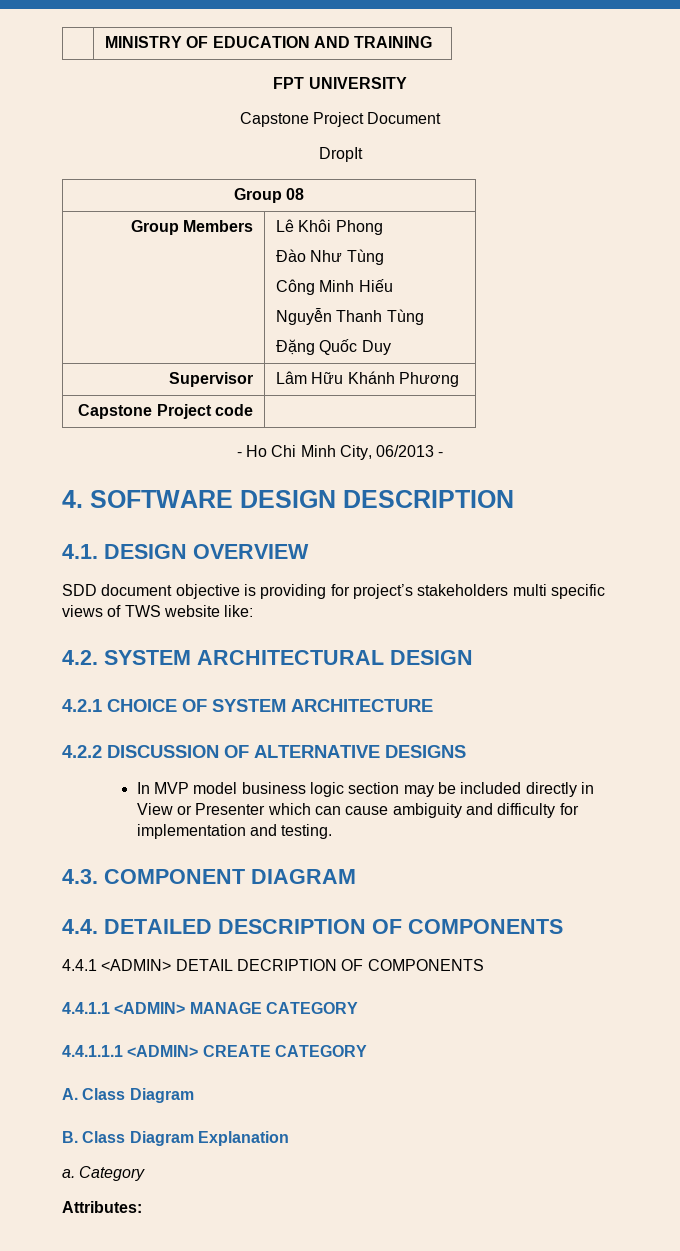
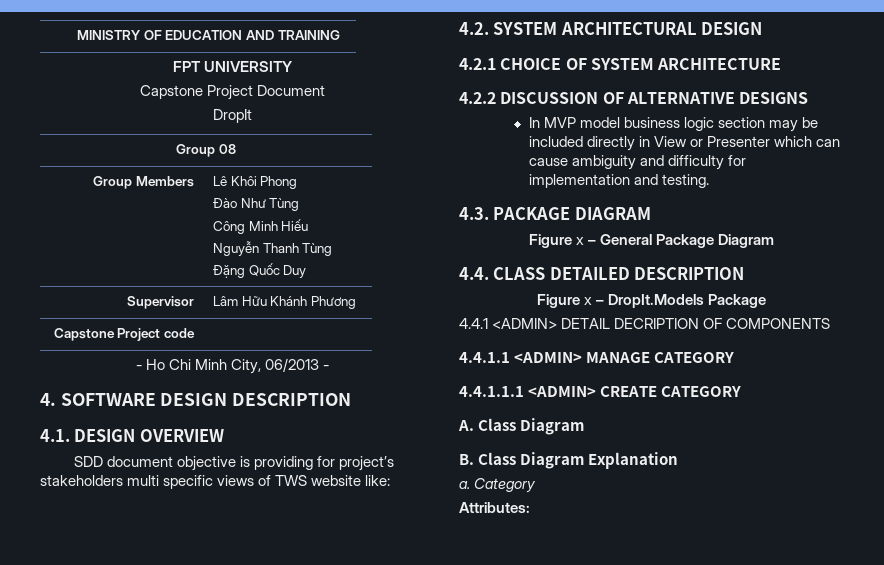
- 4.3. COMPONENT DIAGRAM
+ 4.3. PACKAGE DIAGRAM
+ Figure x – General Package Diagram
- 4.4. DETAILED DESCRIPTION OF COMPONENTS
+ 4.4. CLASS DETAILED DESCRIPTION
+ Figure x – DropIt.Models Package

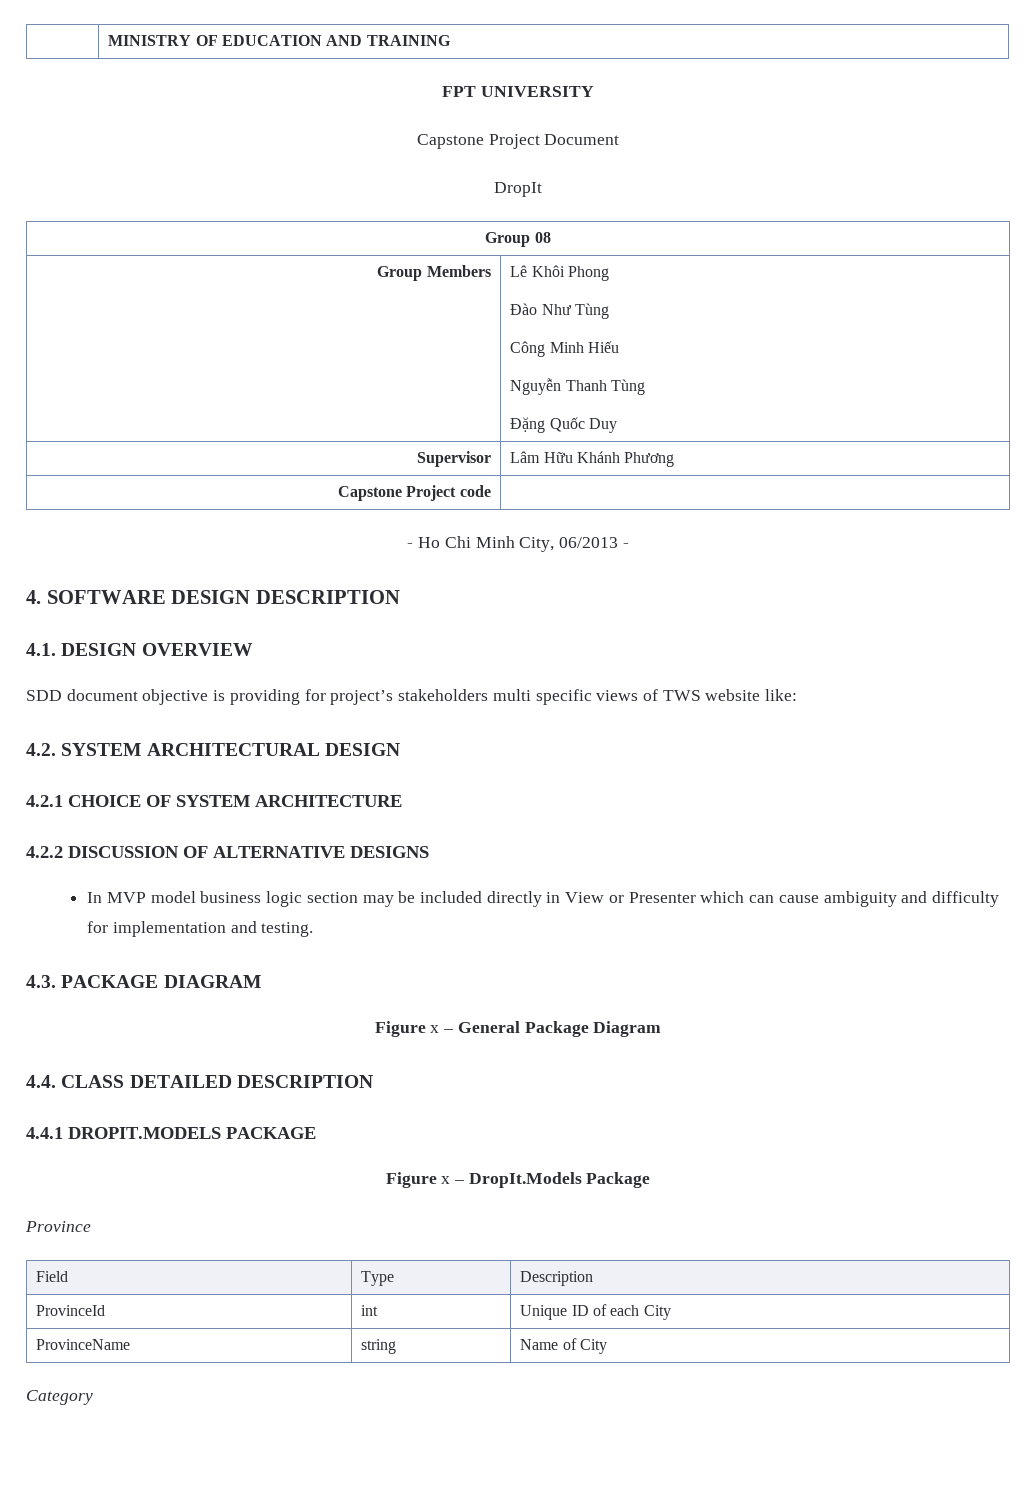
+ 4.4.1 DROPIT.MODELS PACKAGE
- 4.4.1 <ADMIN> DETAIL DECRIPTION OF COMPONENTS
- 4.4.1.1 <ADMIN> MANAGE CATEGORY
- 4.4.1.1.1 <ADMIN> CREATE CATEGORY
- A. Class Diagram
- B. Class Diagram Explanation
- a. Category
+ Province
+ Field | Type | Description
+ ProvinceId | int | Unique ID of each City
+ ProvinceName | string | Name of City
+ Category
- Attributes:

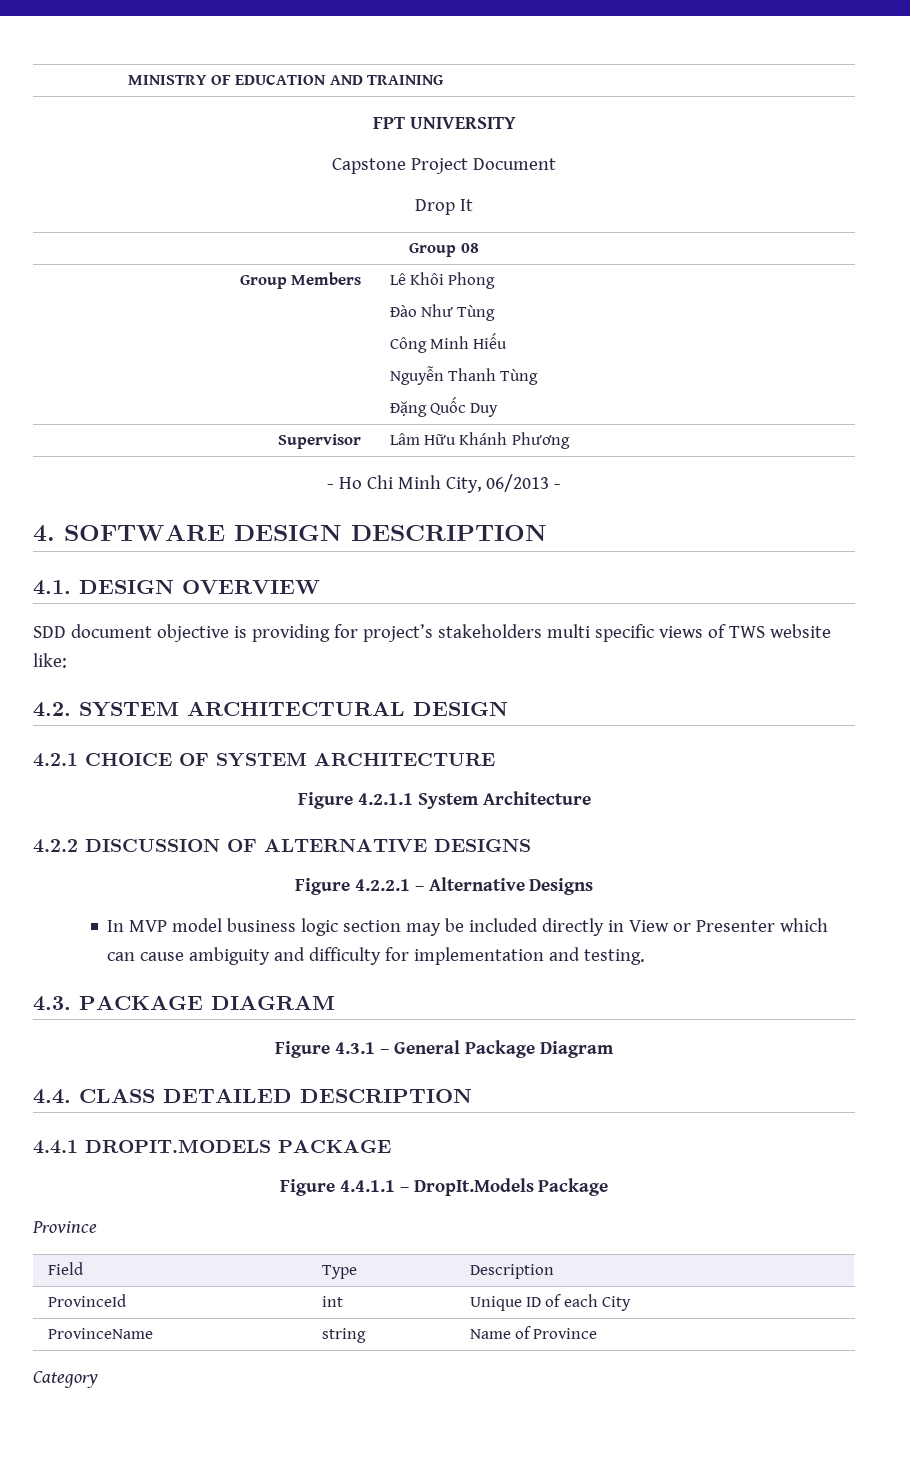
- DropIt
+ Drop It
- Capstone Project code |
+ Figure 4.2.1.1 System Architecture
+ Figure 4.2.2.1 – Alternative Designs
- Figure x – General Package Diagram
+ Figure 4.3.1 – General Package Diagram
- Figure x – DropIt.Models Package
+ Figure 4.4.1.1 – DropIt.Models Package
- ProvinceName | string | Name of City
+ ProvinceName | string | Name of Province

